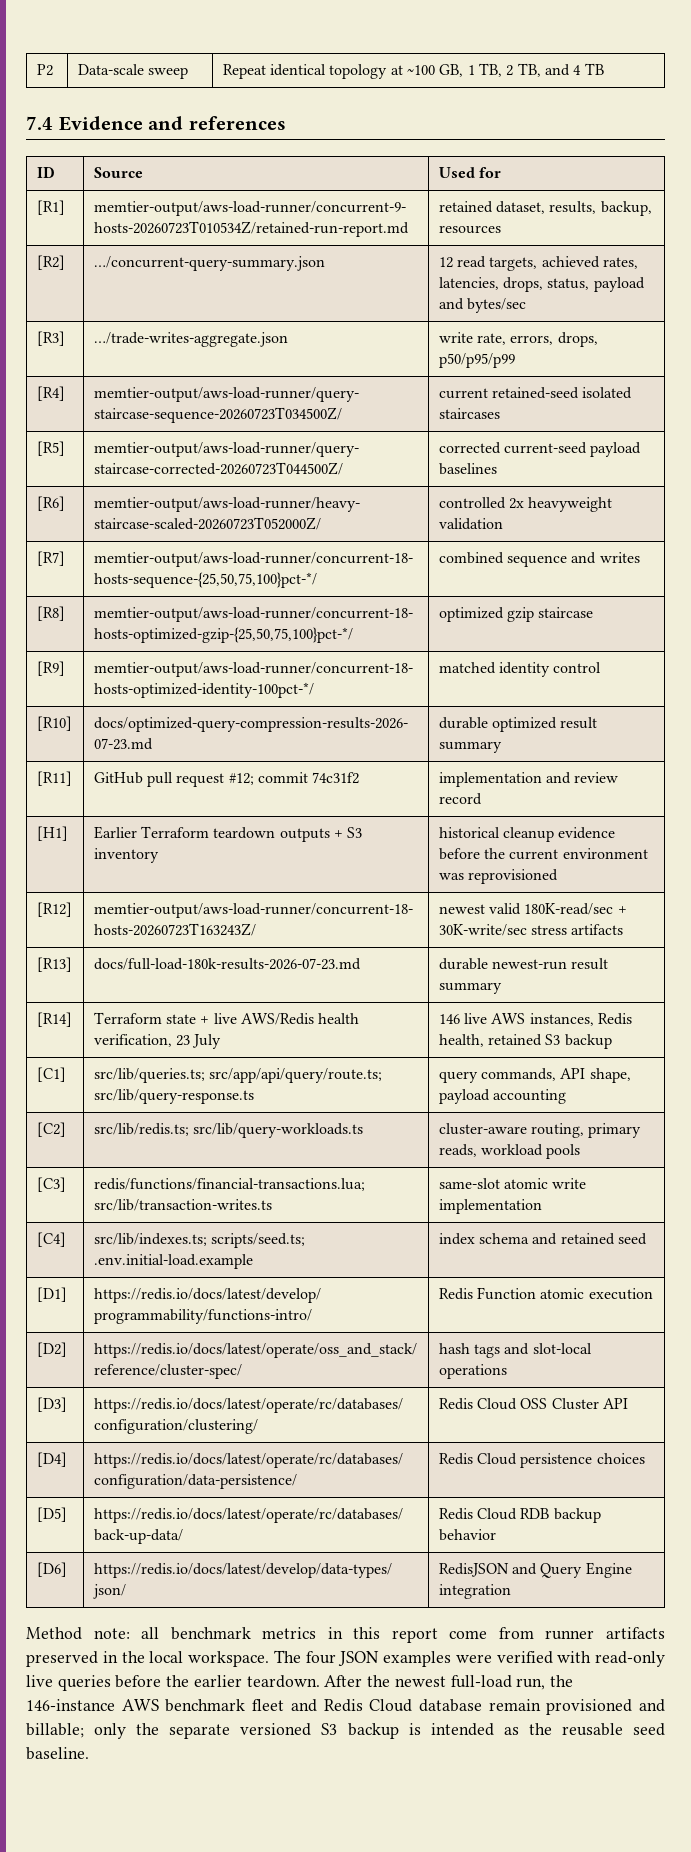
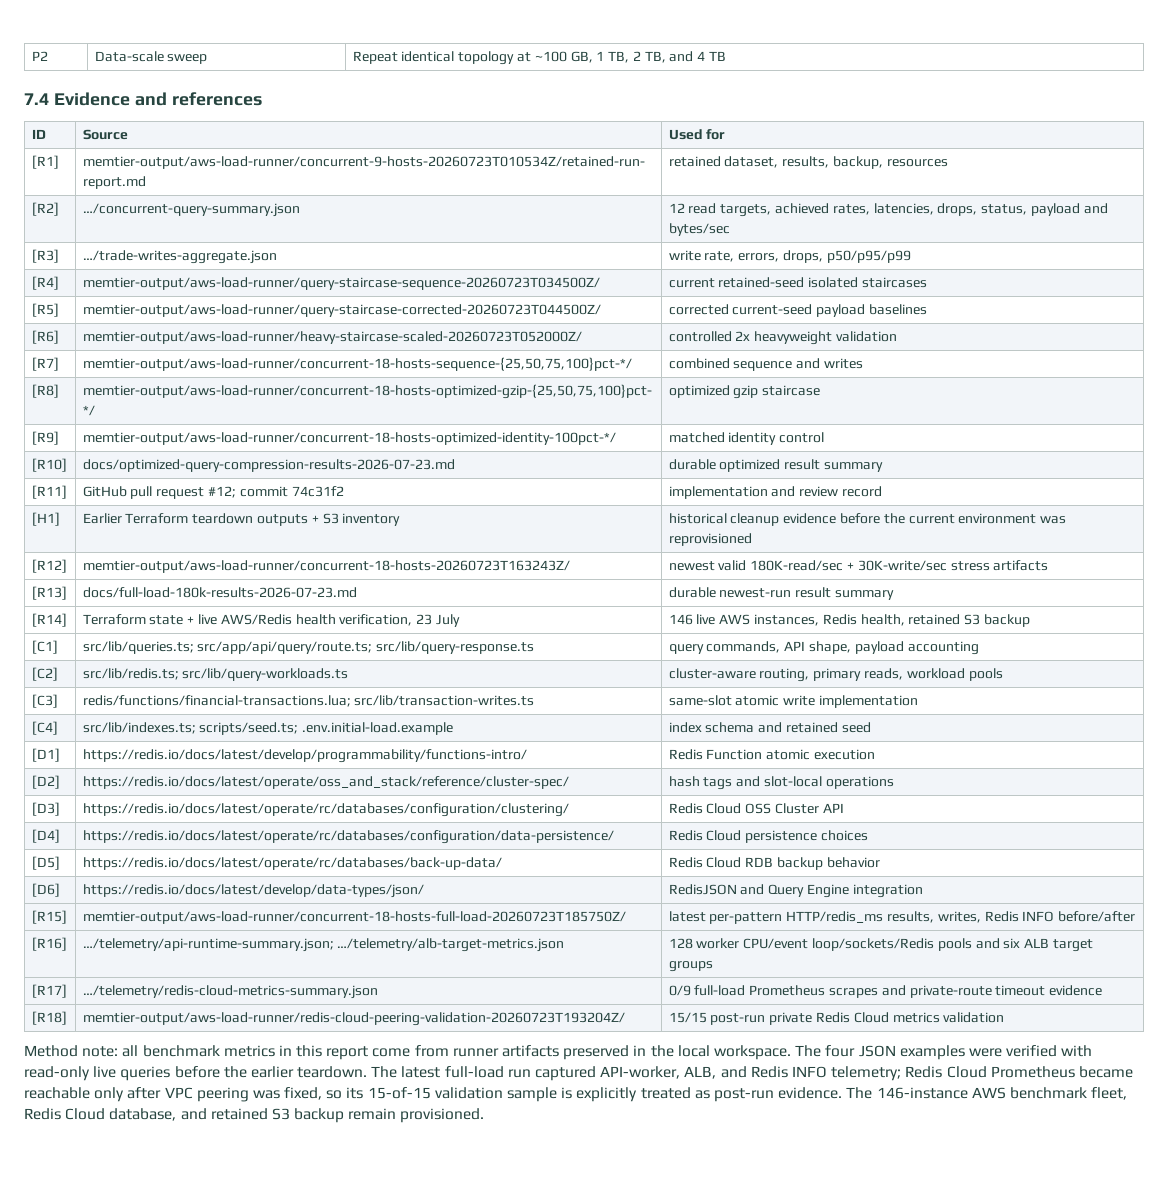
+ [R15] | memtier-output/aws-load-runner/concurrent-18-hosts-full-load-20260723T185750Z/ | latest per-pattern HTTP/redis_ms results, writes, Redis INFO before/after
+ [R16] | …/telemetry/api-runtime-summary.json; …/telemetry/alb-target-metrics.json | 128 worker CPU/event loop/sockets/Redis pools and six ALB target groups
+ [R17] | …/telemetry/redis-cloud-metrics-summary.json | 0/9 full-load Prometheus scrapes and private-route timeout evidence
+ [R18] | memtier-output/aws-load-runner/redis-cloud-peering-validation-20260723T193204Z/ | 15/15 post-run private Redis Cloud metrics validation
- After the newest full-load run, the 146-instance AWS benchmark fleet and Redis Cloud database remain provisioned and billable; only the separate versioned S3 backup is intended as the reusable seed baseline.
+ The latest full-load run captured API-worker, ALB, and Redis INFO telemetry; Redis Cloud Prometheus became reachable only after VPC peering was fixed, so its 15-of-15 validation sample is explicitly treated as post-run evidence. The 146-instance AWS benchmark fleet, Redis Cloud database, and retained S3 backup remain provisioned.

